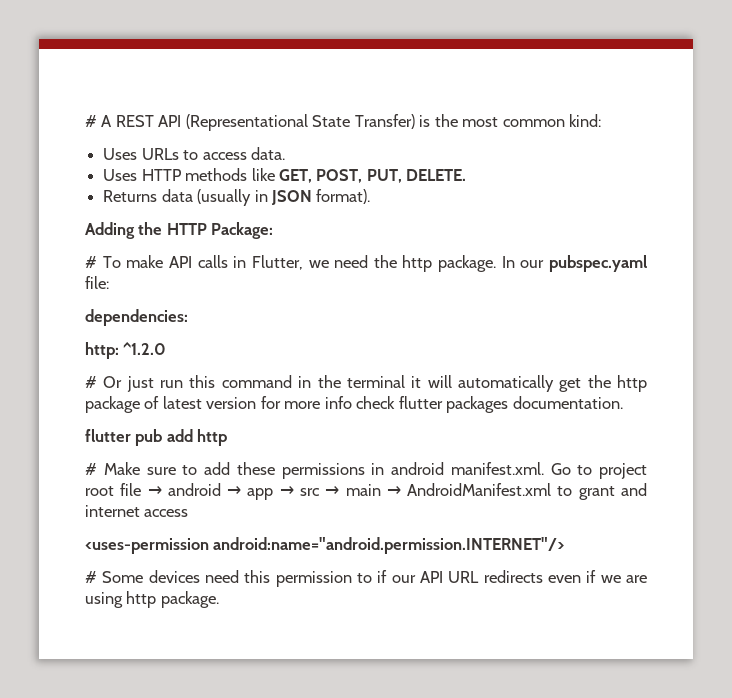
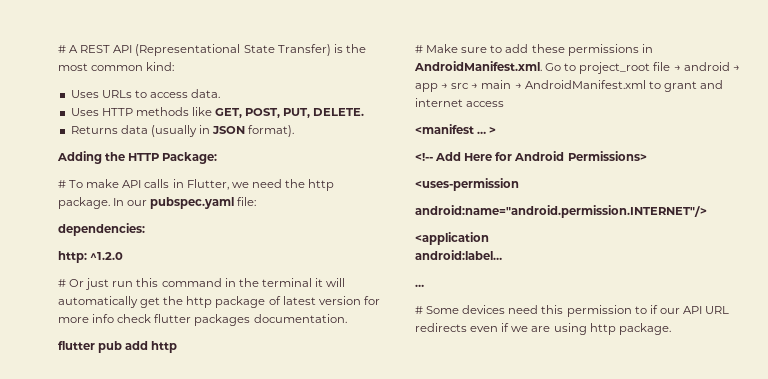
- # Make sure to add these permissions in android manifest.xml. Go to project root file → android → app → src → main → AndroidManifest.xml to grant and internet access
+ # Make sure to add these permissions in AndroidManifest.xml. Go to project_root file → android → app → src → main → AndroidManifest.xml to grant and internet access
+ <manifest … >
+ <!-- Add Here for Android Permissions>
- <uses-permission android:name="android.permission.INTERNET"/>
+ <uses-permission
+ android:name="android.permission.INTERNET"/>
+ <application
+ android:label…
+ …

